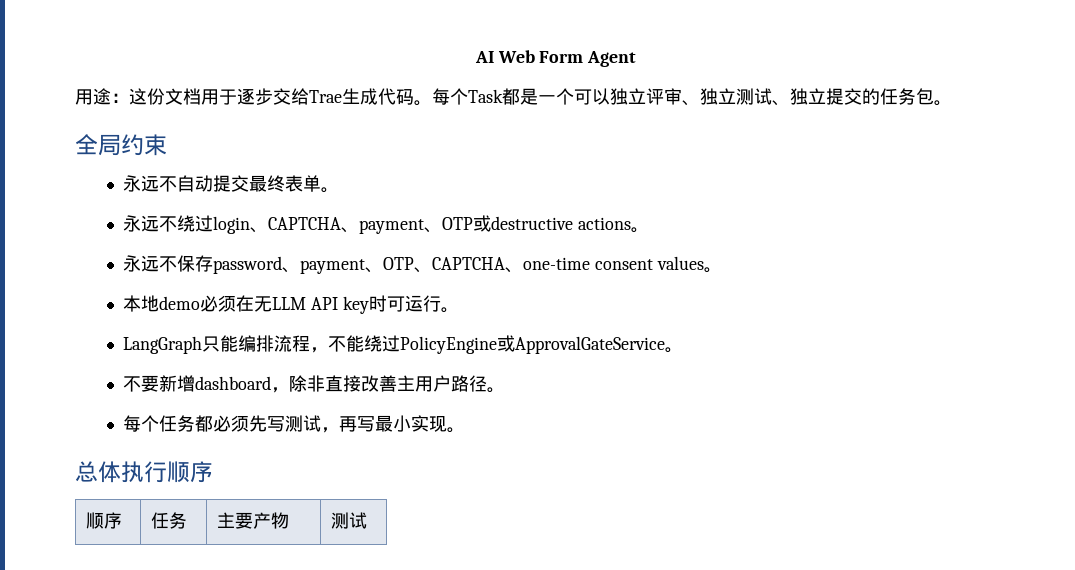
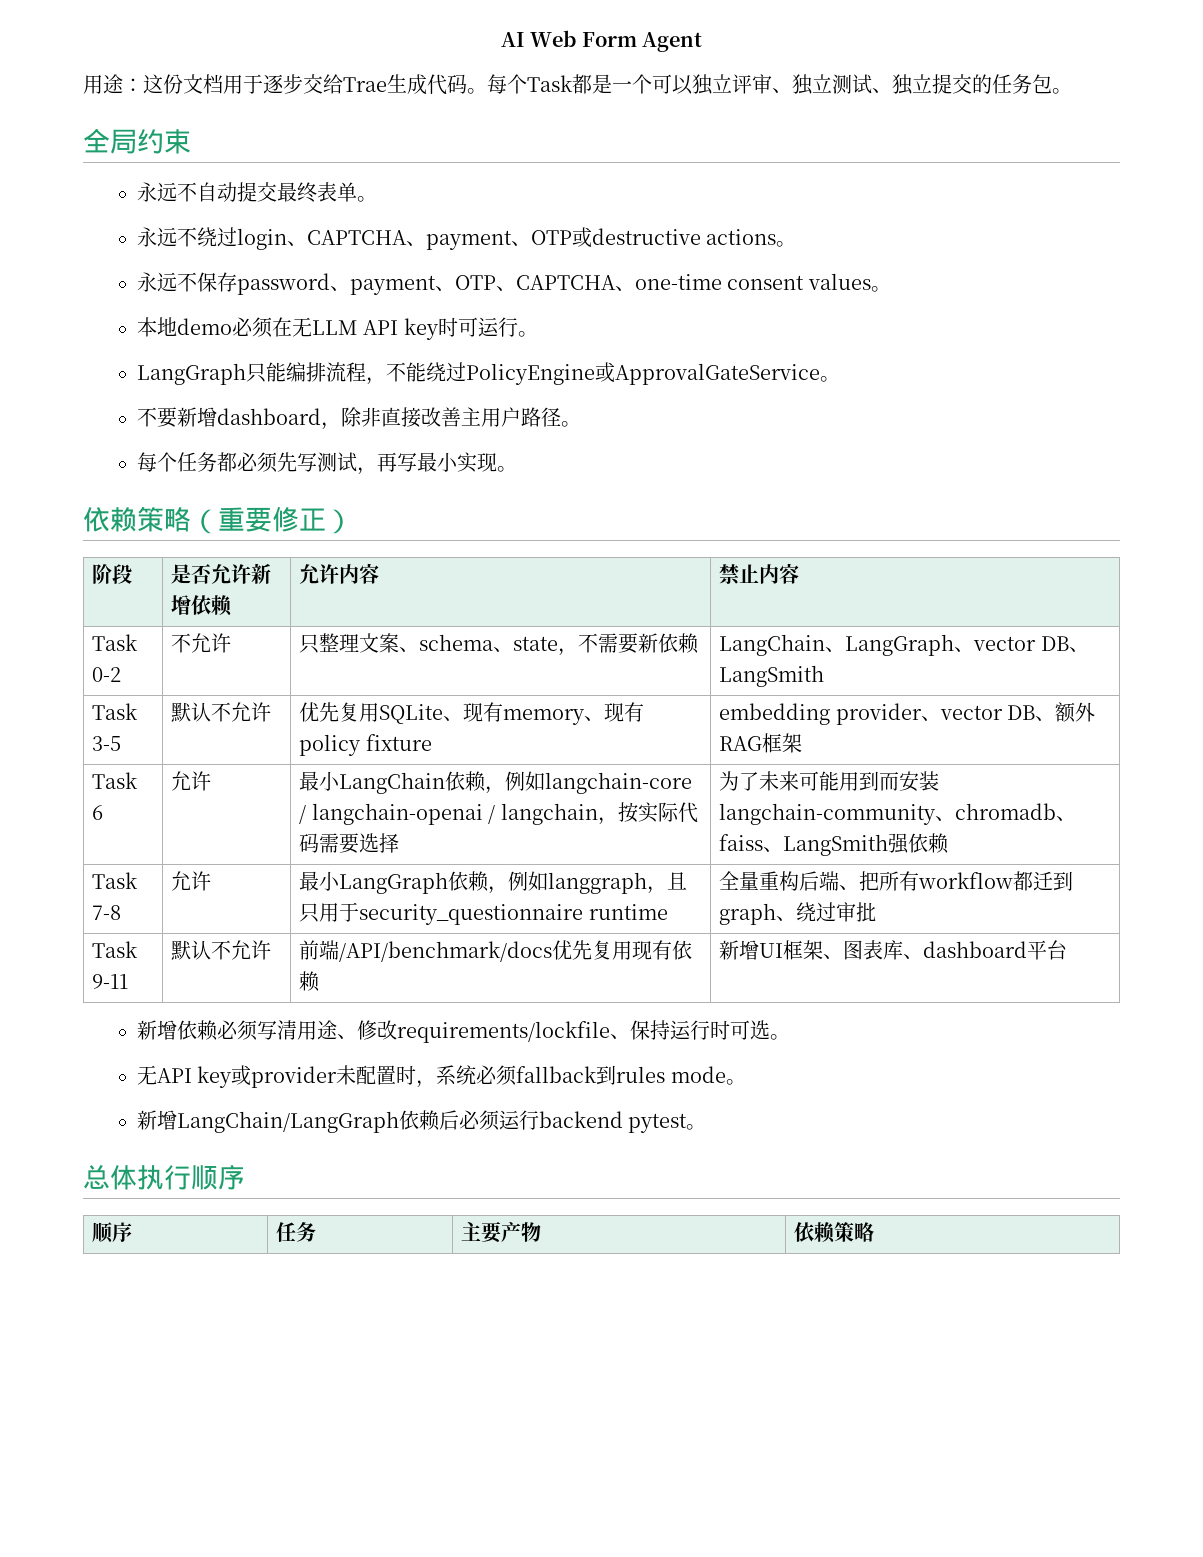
+ 依赖策略（重要修正）
+ 阶段 | 是否允许新增依赖 | 允许内容 | 禁止内容
+ Task 0-2 | 不允许 | 只整理文案、schema、state，不需要新依赖 | LangChain、LangGraph、vector DB、LangSmith
+ Task 3-5 | 默认不允许 | 优先复用SQLite、现有memory、现有policy fixture | embedding provider、vector DB、额外RAG框架
+ Task 6 | 允许 | 最小LangChain依赖，例如langchain-core / langchain-openai / langchain，按实际代码需要选择 | 为了未来可能用到而安装langchain-community、chromadb、faiss、LangSmith强依赖
+ Task 7-8 | 允许 | 最小LangGraph依赖，例如langgraph，且只用于security_questionnaire runtime | 全量重构后端、把所有workflow都迁到graph、绕过审批
+ Task 9-11 | 默认不允许 | 前端/API/benchmark/docs优先复用现有依赖 | 新增UI框架、图表库、dashboard平台
+ 新增依赖必须写清用途、修改requirements/lockfile、保持运行时可选。
+ 无API key或provider未配置时，系统必须fallback到rules mode。
+ 新增LangChain/LangGraph依赖后必须运行backend pytest。
- 顺序 | 任务 | 主要产物 | 测试
+ 顺序 | 任务 | 主要产物 | 依赖策略

